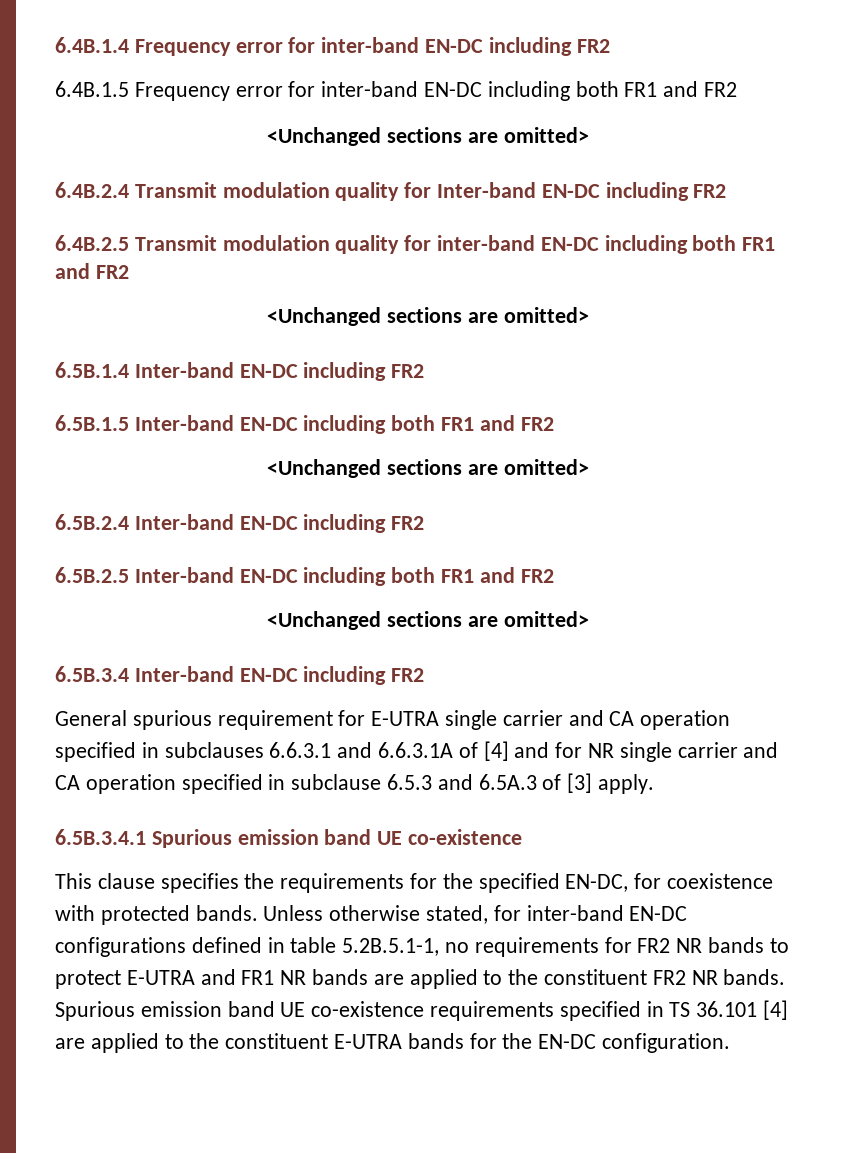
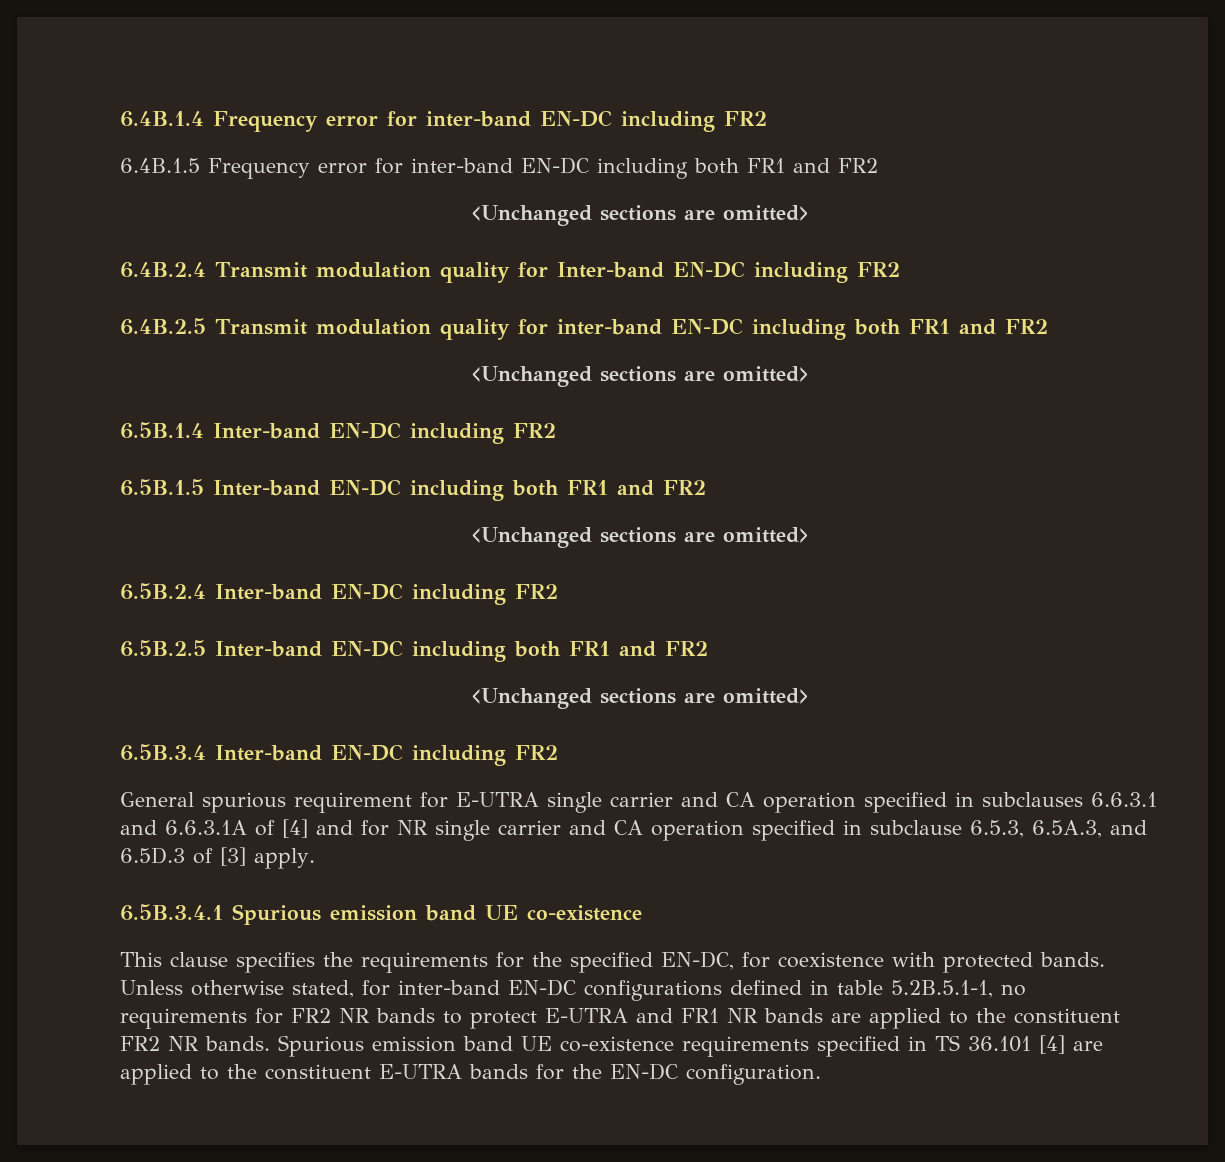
- General spurious requirement for E-UTRA single carrier and CA operation specified in subclauses 6.6.3.1 and 6.6.3.1A of [4] and for NR single carrier and CA operation specified in subclause 6.5.3 and 6.5A.3 of [3] apply.
+ General spurious requirement for E-UTRA single carrier and CA operation specified in subclauses 6.6.3.1 and 6.6.3.1A of [4] and for NR single carrier and CA operation specified in subclause 6.5.3, 6.5A.3, and 6.5D.3 of [3] apply.

